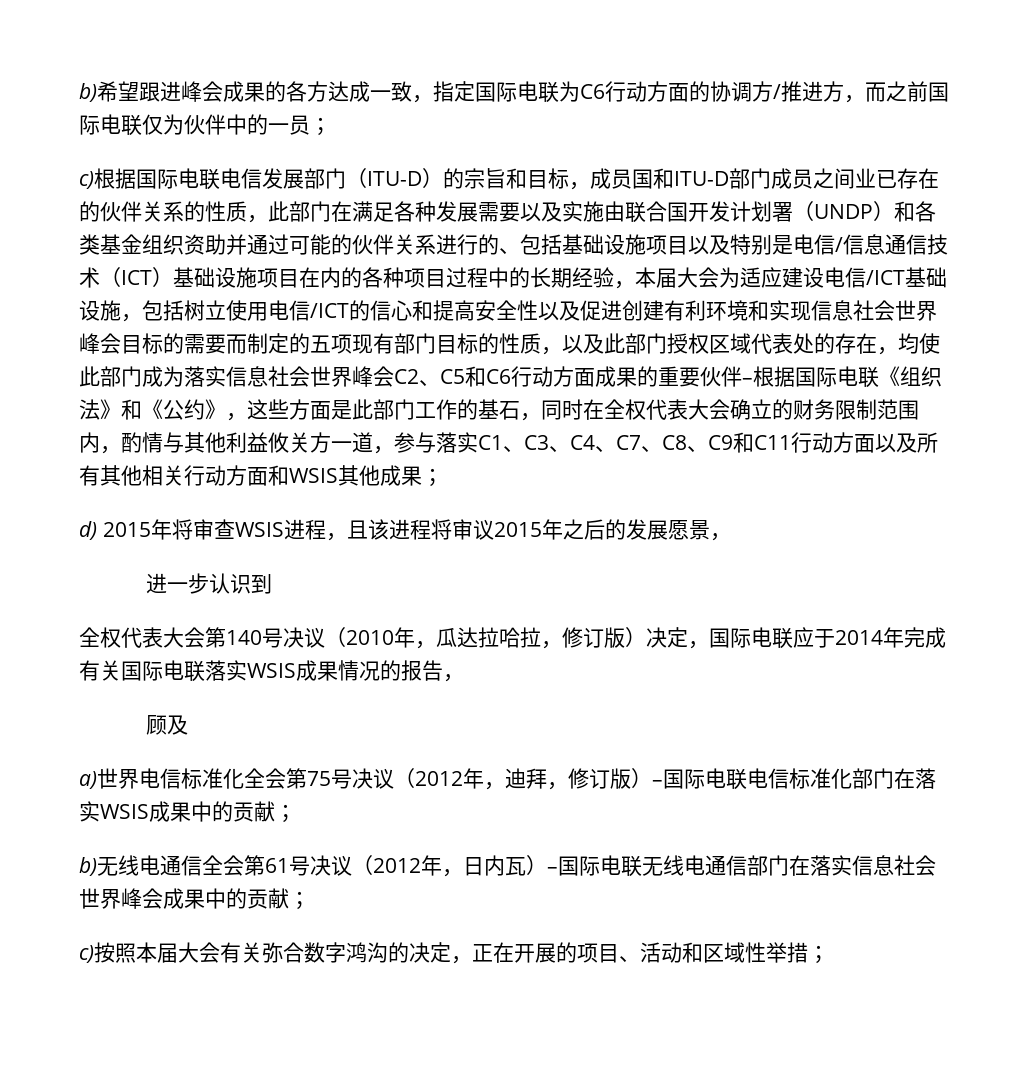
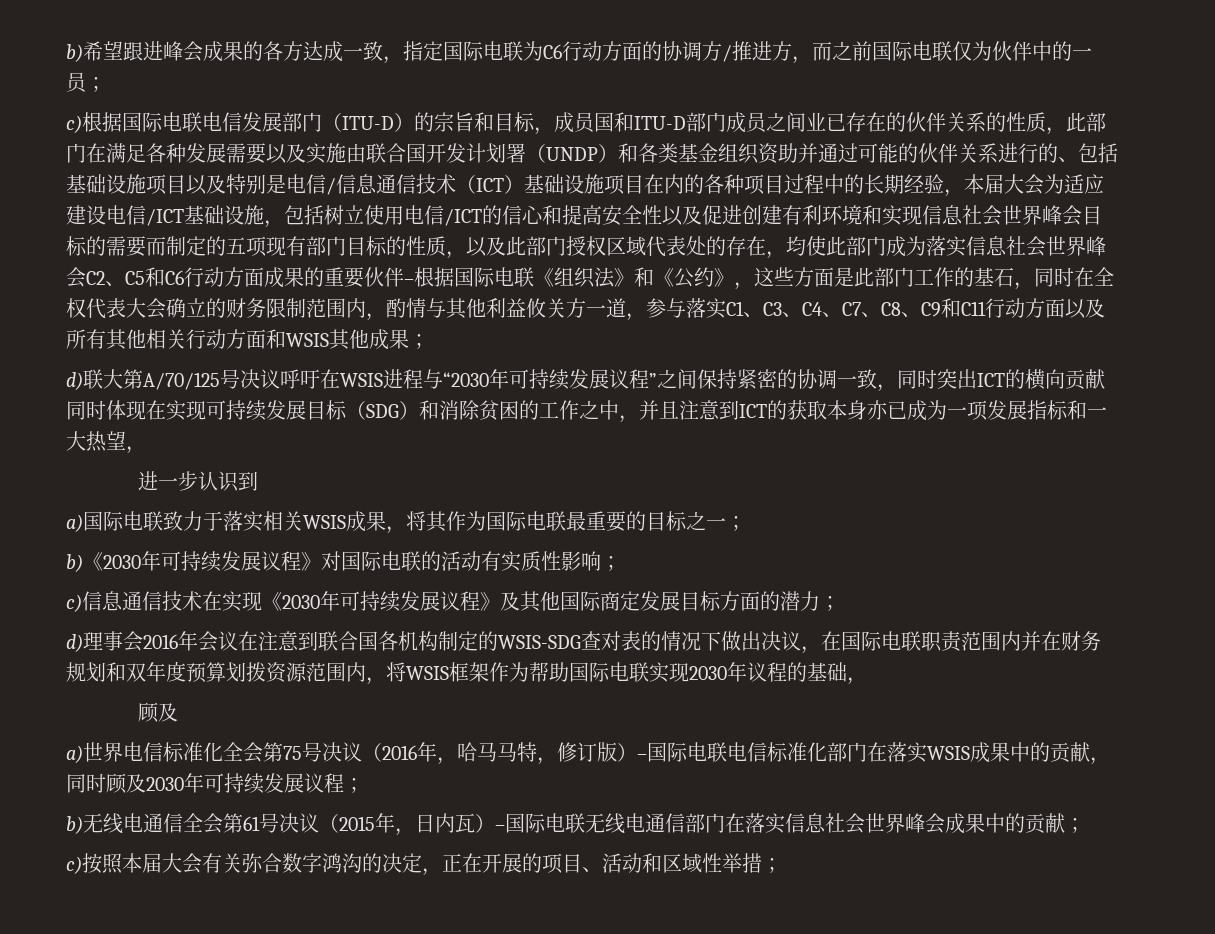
- d) 2015年将审查WSIS进程，且该进程将审议2015年之后的发展愿景，
+ d)联大第A/70/125号决议呼吁在WSIS进程与“2030年可持续发展议程”之间保持紧密的协调一致，同时突出ICT的横向贡献同时体现在实现可持续发展目标（SDG）和消除贫困的工作之中，并且注意到ICT的获取本身亦已成为一项发展指标和一大热望，
  进一步认识到
- 全权代表大会第140号决议（2010年，瓜达拉哈拉，修订版）决定，国际电联应于2014年完成有关国际电联落实WSIS成果情况的报告，
+ a)国际电联致力于落实相关WSIS成果，将其作为国际电联最重要的目标之一；
+ b)《2030年可持续发展议程》对国际电联的活动有实质性影响；
+ c)信息通信技术在实现《2030年可持续发展议程》及其他国际商定发展目标方面的潜力；
+ d)理事会2016年会议在注意到联合国各机构制定的WSIS-SDG查对表的情况下做出决议，在国际电联职责范围内并在财务规划和双年度预算划拨资源范围内，将WSIS框架作为帮助国际电联实现2030年议程的基础，
- a)世界电信标准化全会第75号决议（2012年，迪拜，修订版）–国际电联电信标准化部门在落实WSIS成果中的贡献；
+ a)世界电信标准化全会第75号决议（2016年，哈马马特，修订版）–国际电联电信标准化部门在落实WSIS成果中的贡献，同时顾及2030年可持续发展议程；
- b)无线电通信全会第61号决议（2012年，日内瓦）–国际电联无线电通信部门在落实信息社会世界峰会成果中的贡献；
+ b)无线电通信全会第61号决议（2015年，日内瓦）–国际电联无线电通信部门在落实信息社会世界峰会成果中的贡献；

